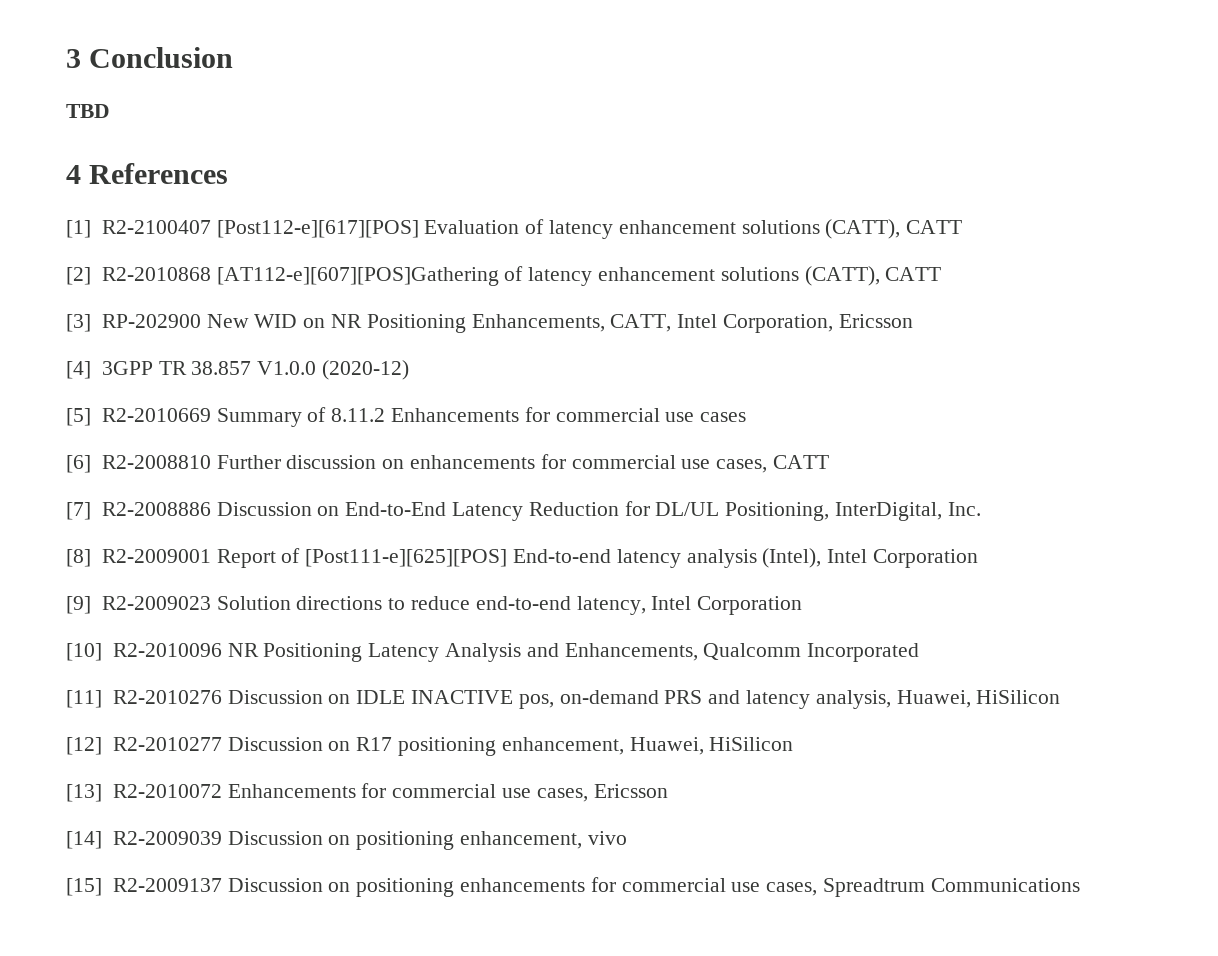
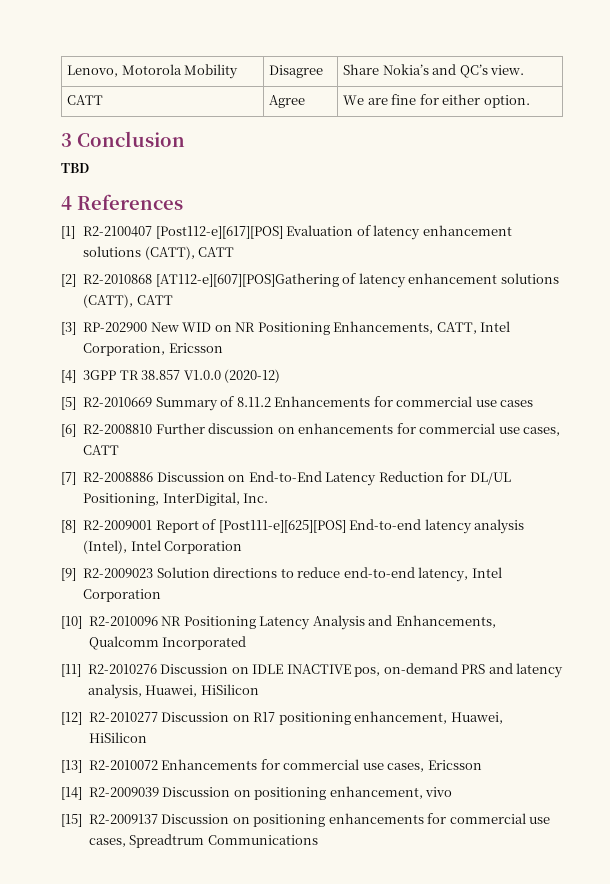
+ Lenovo, Motorola Mobility | Disagree | Share Nokia’s and QC’s view.
+ CATT | Agree | We are fine for either option.

